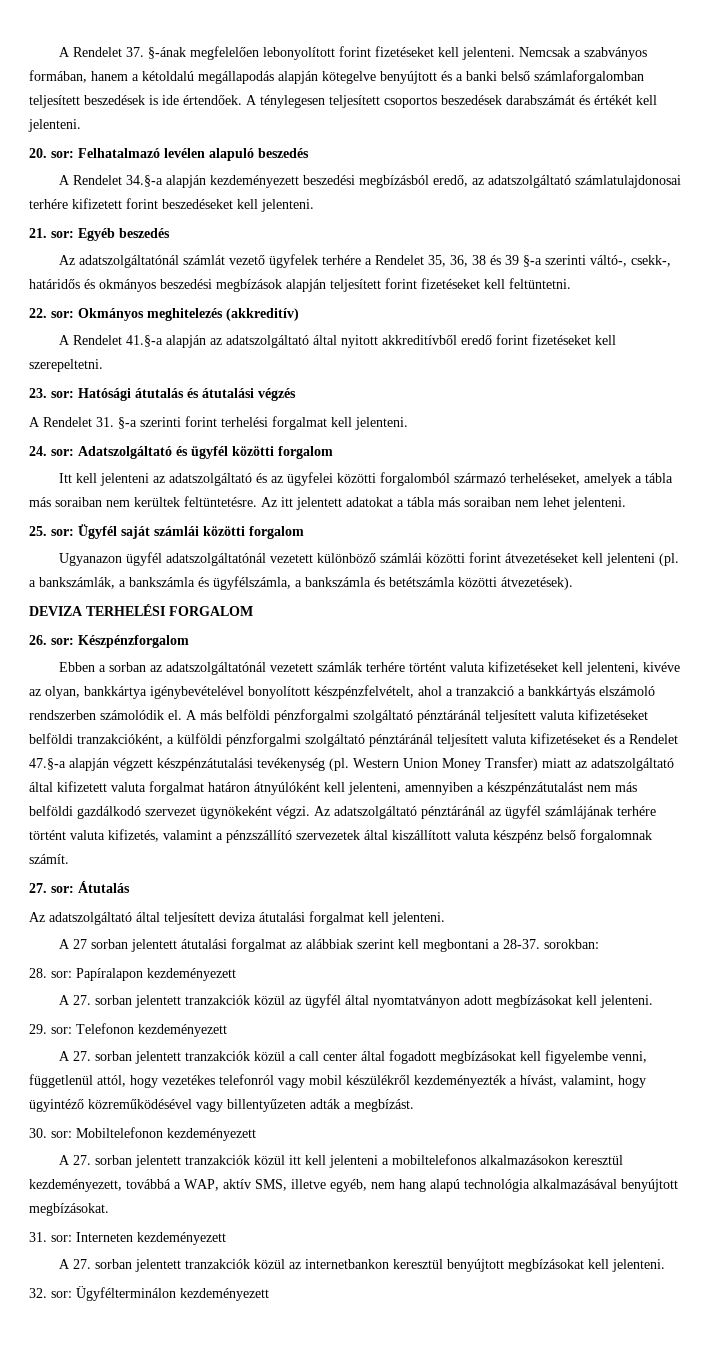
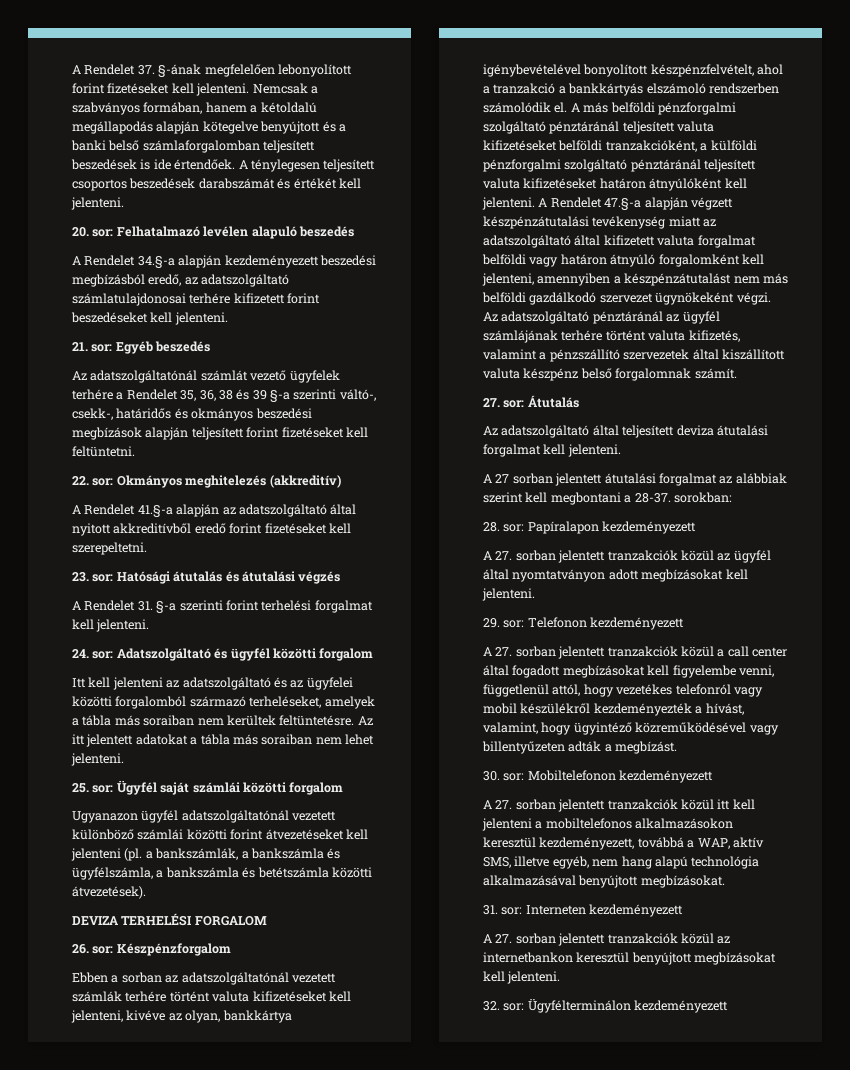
- A más belföldi pénzforgalmi szolgáltató pénztáránál teljesített valuta kifizetéseket belföldi tranzakcióként, a külföldi pénzforgalmi szolgáltató pénztáránál teljesített valuta kifizetéseket és a Rendelet 47.§-a alapján végzett készpénzátutalási tevékenység (pl. Western Union Money Transfer) miatt az adatszolgáltató által kifizetett valuta forgalmat határon átnyúlóként kell jelenteni, amennyiben a készpénzátutalást nem más belföldi gazdálkodó szervezet ügynökeként végzi.
+ A más belföldi pénzforgalmi szolgáltató pénztáránál teljesített valuta kifizetéseket belföldi tranzakcióként, a külföldi pénzforgalmi szolgáltató pénztáránál teljesített valuta kifizetéseket határon átnyúlóként kell jelenteni. A Rendelet 47.§-a alapján végzett készpénzátutalási tevékenység miatt az adatszolgáltató által kifizetett valuta forgalmat belföldi vagy határon átnyúló forgalomként kell jelenteni, amennyiben a készpénzátutalást nem más belföldi gazdálkodó szervezet ügynökeként végzi.

